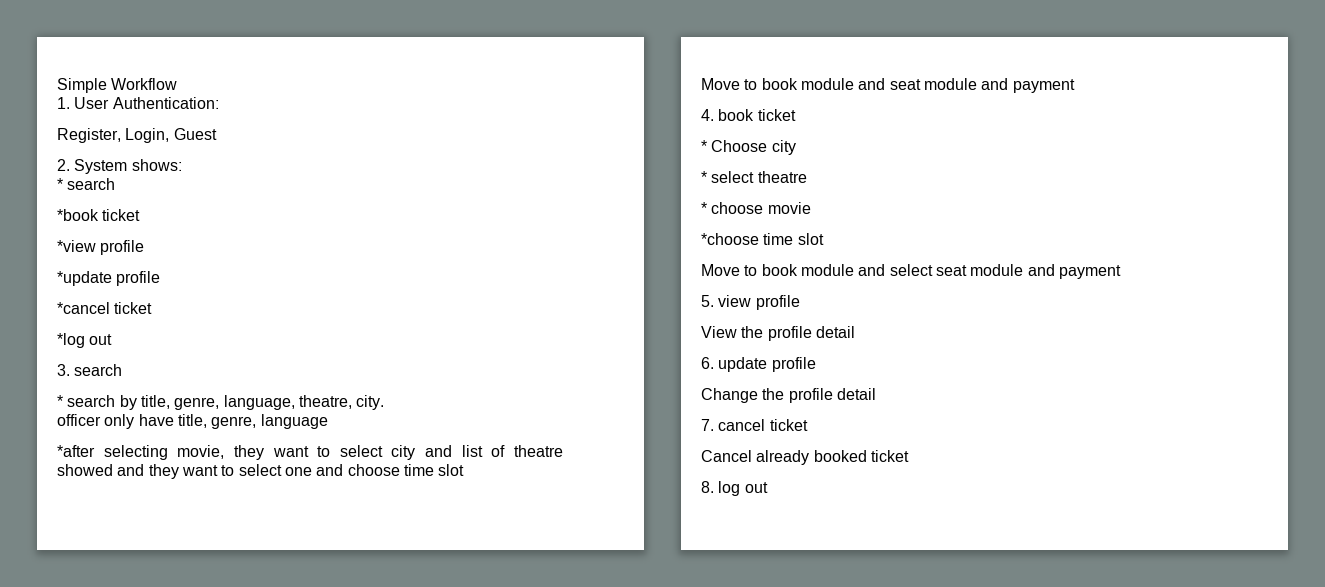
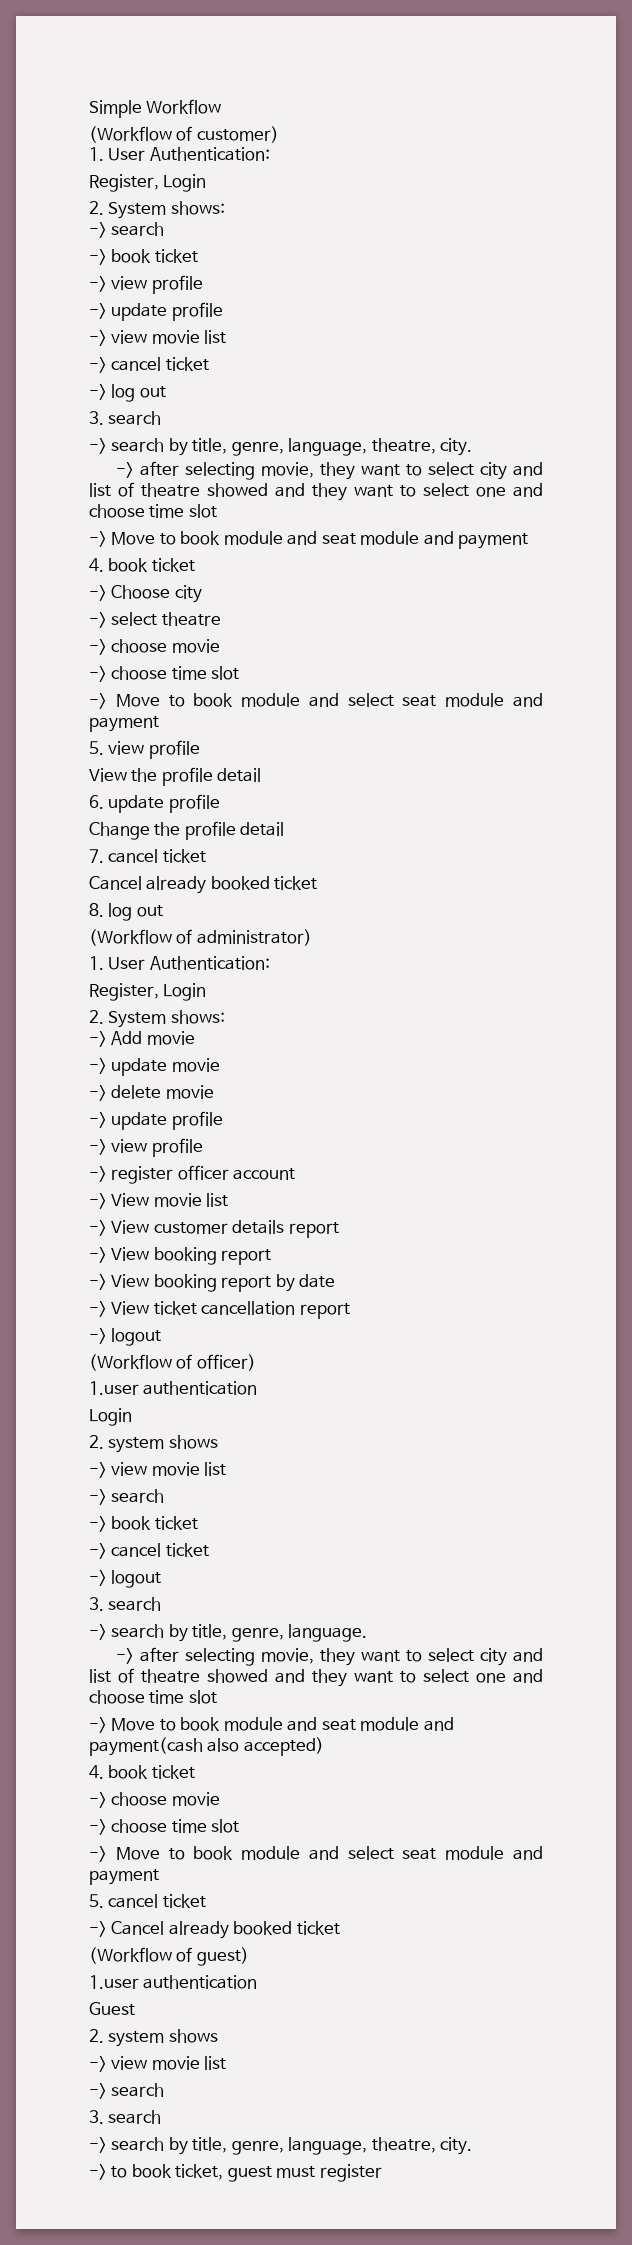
+ (Workflow of customer)
  1. User Authentication:
- Register, Login, Guest
+ Register, Login
  2. System shows:
- * search
- *book ticket
- *view profile
- *update profile
- *cancel ticket
- *log out
+ -> search
+ -> book ticket
+ -> view profile
+ -> update profile
+ -> view movie list
+ -> cancel ticket
+ -> log out
  3. search
- * search by title, genre, language, theatre, city.
- officer only have title, genre, language
- *after selecting movie, they want to select city and list of theatre showed and they want to select one and choose time slot
+ -> search by title, genre, language, theatre, city.
+ -> after selecting movie, they want to select city and list of theatre showed and they want to select one and choose time slot
- Move to book module and seat module and payment
+ -> Move to book module and seat module and payment
- * Choose city
+ -> Choose city
- * select theatre
- * choose movie
- *choose time slot
- Move to book module and select seat module and payment
+ -> select theatre
+ -> choose movie
+ -> choose time slot
+ -> Move to book module and select seat module and payment
+ (Workflow of administrator)
+ 1. User Authentication:
+ Register, Login
+ 2. System shows:
+ -> Add movie
+ -> update movie
+ -> delete movie
+ -> update profile
+ -> view profile
+ -> register officer account
+ -> View movie list
+ -> View customer details report
+ -> View booking report
+ -> View booking report by date
+ -> View ticket cancellation report
+ -> logout
+ (Workflow of officer)
+ 1.user authentication
+ Login
+ 2. system shows
+ -> view movie list
+ -> search
+ -> book ticket
+ -> cancel ticket
+ -> logout
+ 3. search
+ -> search by title, genre, language.
+ -> after selecting movie, they want to select city and list of theatre showed and they want to select one and choose time slot
+ -> Move to book module and seat module and payment(cash also accepted)
+ 4. book ticket
+ -> choose movie
+ -> choose time slot
+ -> Move to book module and select seat module and payment
+ 5. cancel ticket
+ -> Cancel already booked ticket
+ (Workflow of guest)
+ 1.user authentication
+ Guest
+ 2. system shows
+ -> view movie list
+ -> search
+ 3. search
+ -> search by title, genre, language, theatre, city.
+ -> to book ticket, guest must register

